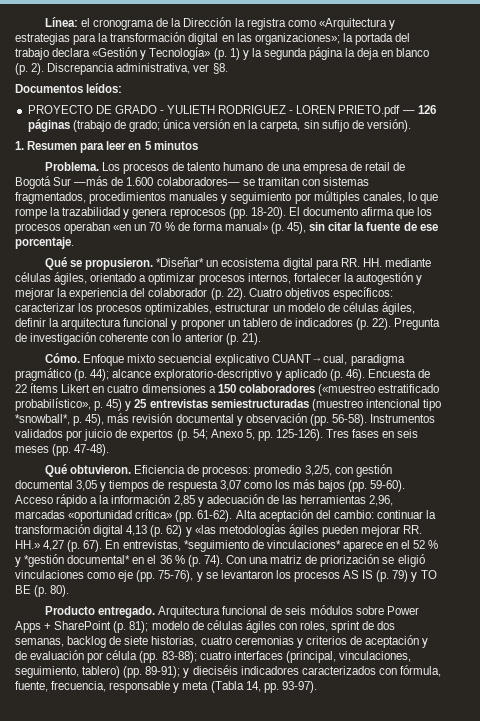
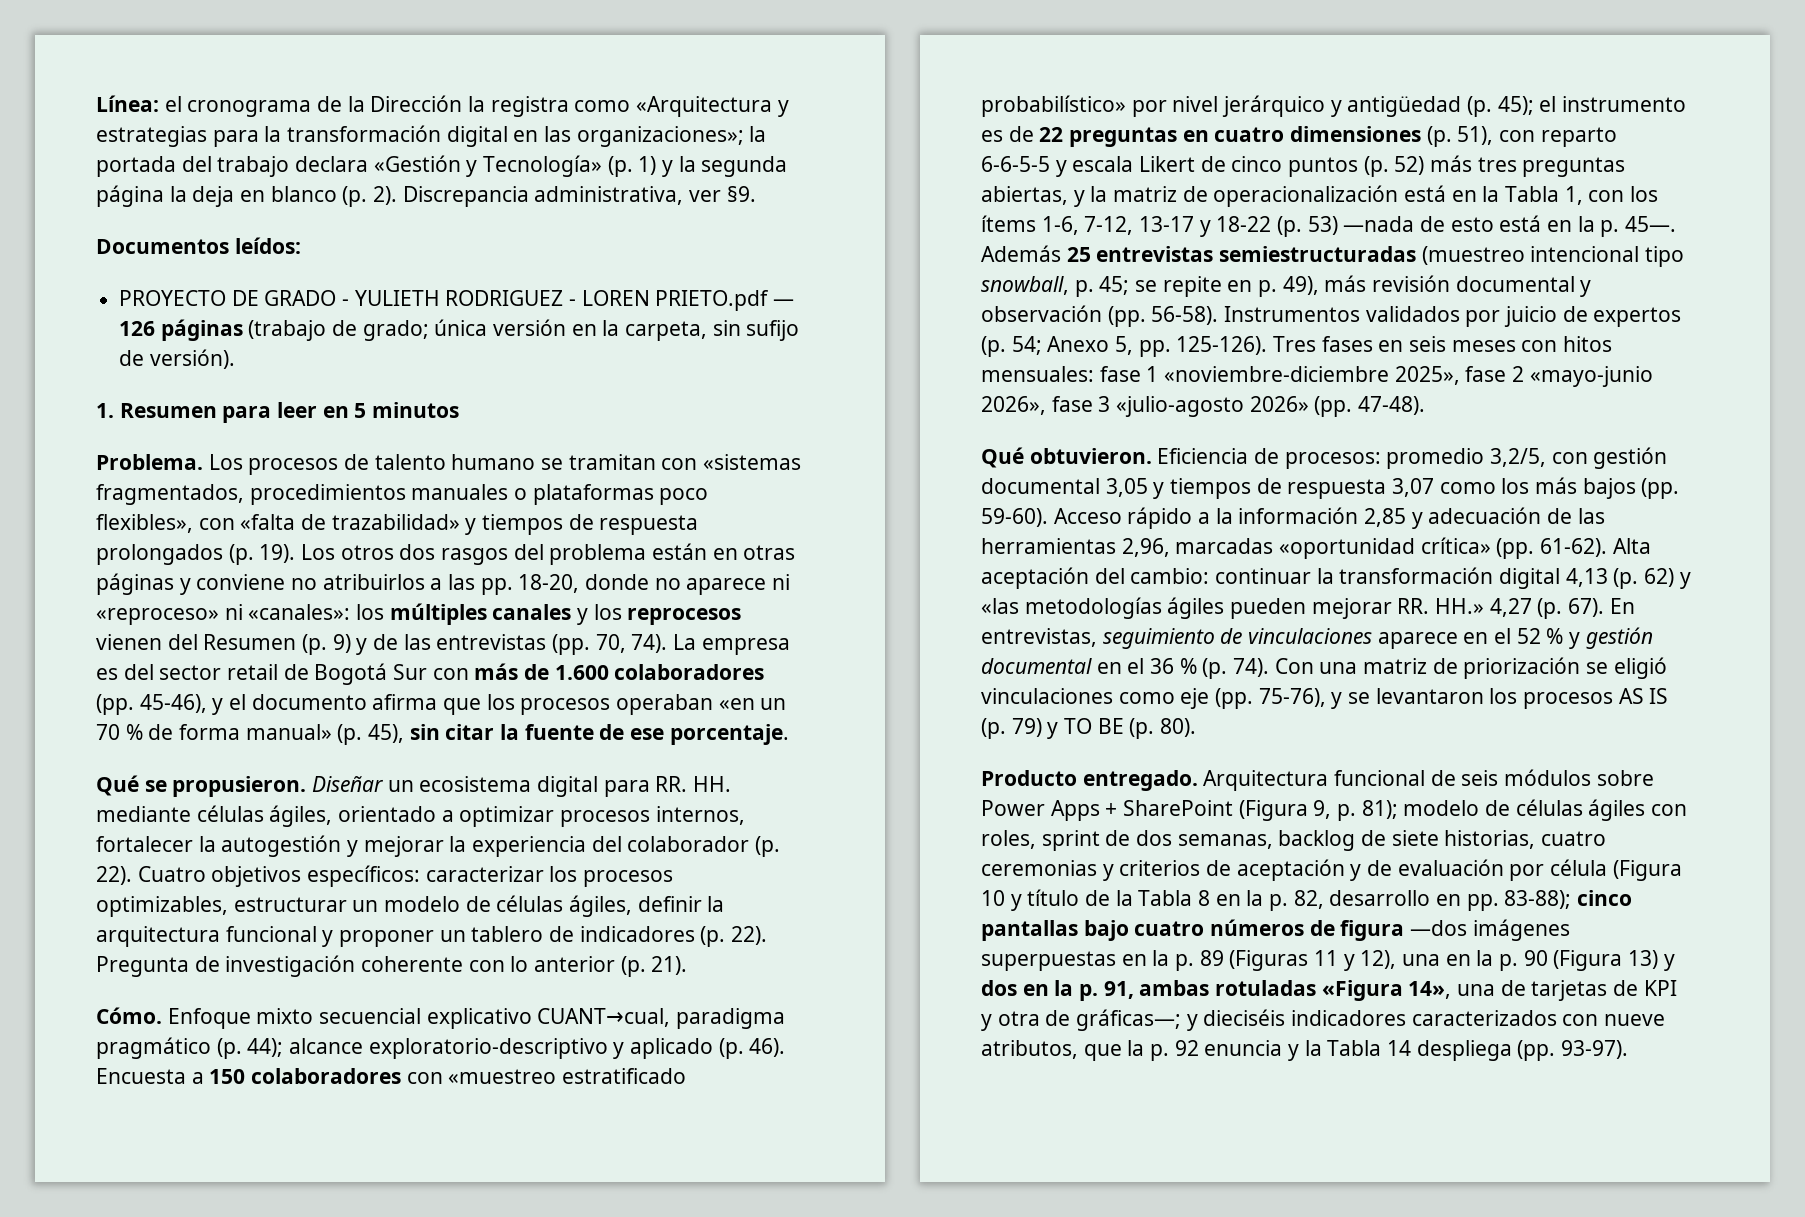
- Discrepancia administrativa, ver §8.
+ Discrepancia administrativa, ver §9.
- Los procesos de talento humano de una empresa de retail de Bogotá Sur —más de 1.600 colaboradores— se tramitan con sistemas fragmentados, procedimientos manuales y seguimiento por múltiples canales, lo que rompe la trazabilidad y genera reprocesos (pp. 18-20). El documento afirma que los procesos operaban «en un 70 % de forma manual» (p. 45), sin citar la fuente de ese porcentaje.
+ Los procesos de talento humano se tramitan con «sistemas fragmentados, procedimientos manuales o plataformas poco flexibles», con «falta de trazabilidad» y tiempos de respuesta prolongados (p. 19). Los otros dos rasgos del problema están en otras páginas y conviene no atribuirlos a las pp. 18-20, donde no aparece ni «reproceso» ni «canales»: los múltiples canales y los reprocesos vienen del Resumen (p. 9) y de las entrevistas (pp. 70, 74). La empresa es del sector retail de Bogotá Sur con más de 1.600 colaboradores (pp. 45-46), y el documento afirma que los procesos operaban «en un 70 % de forma manual» (p. 45), sin citar la fuente de ese porcentaje.
- *Diseñar* un ecosistema digital para RR. HH. mediante células ágiles, orientado a optimizar procesos internos, fortalecer la autogestión y mejorar la experiencia del colaborador (p. 22).
+ Diseñar un ecosistema digital para RR. HH. mediante células ágiles, orientado a optimizar procesos internos, fortalecer la autogestión y mejorar la experiencia del colaborador (p. 22).
- Encuesta de 22 ítems Likert en cuatro dimensiones a 150 colaboradores («muestreo estratificado probabilístico», p. 45) y 25 entrevistas semiestructuradas (muestreo intencional tipo *snowball*, p. 45), más revisión documental y observación (pp. 56-58).
+ Encuesta a 150 colaboradores con «muestreo estratificado probabilístico» por nivel jerárquico y antigüedad (p. 45); el instrumento es de 22 preguntas en cuatro dimensiones (p. 51), con reparto 6-6-5-5 y escala Likert de cinco puntos (p. 52) más tres preguntas abiertas, y la matriz de operacionalización está en la Tabla 1, con los ítems 1-6, 7-12, 13-17 y 18-22 (p. 53) —nada de esto está en la p. 45—. Además 25 entrevistas semiestructuradas (muestreo intencional tipo snowball, p. 45; se repite en p. 49), más revisión documental y observación (pp. 56-58).
- Tres fases en seis meses (pp. 47-48).
+ Tres fases en seis meses con hitos mensuales: fase 1 «noviembre-diciembre 2025», fase 2 «mayo-junio 2026», fase 3 «julio-agosto 2026» (pp. 47-48).
- En entrevistas, *seguimiento de vinculaciones* aparece en el 52 % y *gestión documental* en el 36 % (p. 74).
+ En entrevistas, seguimiento de vinculaciones aparece en el 52 % y gestión documental en el 36 % (p. 74).
- Arquitectura funcional de seis módulos sobre Power Apps + SharePoint (p. 81); modelo de células ágiles con roles, sprint de dos semanas, backlog de siete historias, cuatro ceremonias y criterios de aceptación y de evaluación por célula (pp. 83-88); cuatro interfaces (principal, vinculaciones, seguimiento, tablero) (pp. 89-91); y dieciséis indicadores caracterizados con fórmula, fuente, frecuencia, responsable y meta (Tabla 14, pp. 93-97).
+ Arquitectura funcional de seis módulos sobre Power Apps + SharePoint (Figura 9, p. 81); modelo de células ágiles con roles, sprint de dos semanas, backlog de siete historias, cuatro ceremonias y criterios de aceptación y de evaluación por célula (Figura 10 y título de la Tabla 8 en la p. 82, desarrollo en pp. 83-88); cinco pantallas bajo cuatro números de figura —dos imágenes superpuestas en la p. 89 (Figuras 11 y 12), una en la p. 90 (Figura 13) y dos en la p. 91, ambas rotuladas «Figura 14», una de tarjetas de KPI y otra de gráficas—; y dieciséis indicadores caracterizados con nueve atributos, que la p. 92 enuncia y la Tabla 14 despliega (pp. 93-97).

